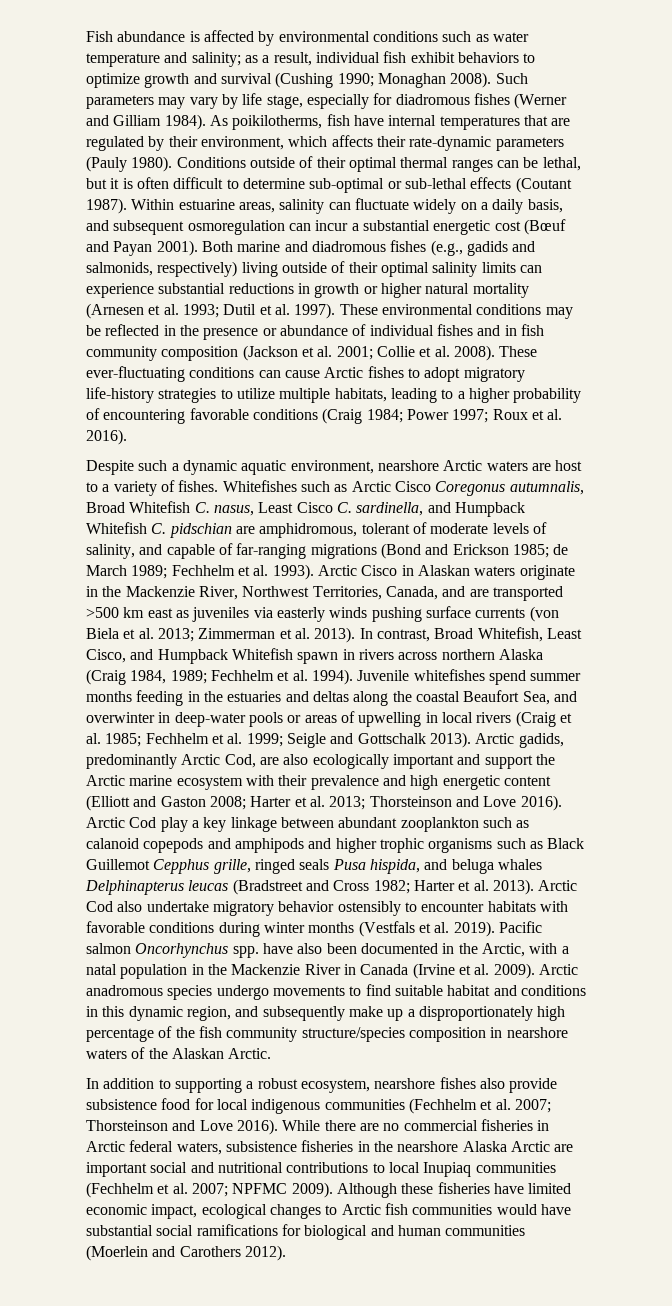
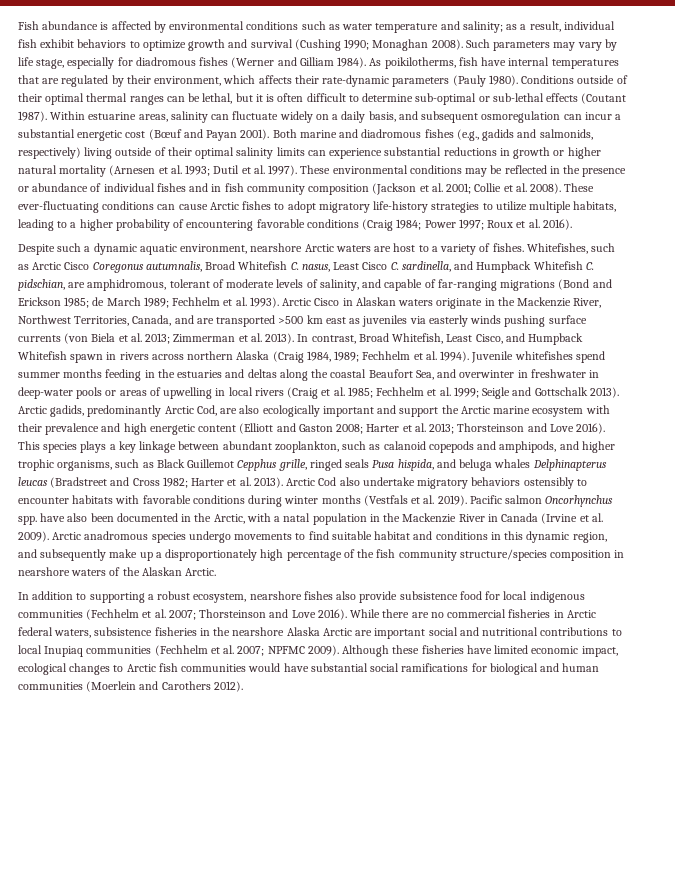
- Whitefishes such as Arctic Cisco Coregonus autumnalis, Broad Whitefish C. nasus, Least Cisco C. sardinella, and Humpback Whitefish C. pidschian are amphidromous, tolerant of moderate levels of salinity, and capable of far-ranging migrations (Bond and Erickson 1985; de March 1989; Fechhelm et al. 1993).
+ Whitefishes, such as Arctic Cisco Coregonus autumnalis, Broad Whitefish C. nasus, Least Cisco C. sardinella, and Humpback Whitefish C. pidschian, are amphidromous, tolerant of moderate levels of salinity, and capable of far-ranging migrations (Bond and Erickson 1985; de March 1989; Fechhelm et al. 1993).
- Juvenile whitefishes spend summer months feeding in the estuaries and deltas along the coastal Beaufort Sea, and overwinter in deep-water pools or areas of upwelling in local rivers (Craig et al. 1985; Fechhelm et al. 1999; Seigle and Gottschalk 2013).
+ Juvenile whitefishes spend summer months feeding in the estuaries and deltas along the coastal Beaufort Sea, and overwinter in freshwater in deep-water pools or areas of upwelling in local rivers (Craig et al. 1985; Fechhelm et al. 1999; Seigle and Gottschalk 2013).
- Arctic Cod play a key linkage between abundant zooplankton such as calanoid copepods and amphipods and higher trophic organisms such as Black Guillemot Cepphus grille, ringed seals Pusa hispida, and beluga whales Delphinapterus leucas (Bradstreet and Cross 1982; Harter et al. 2013).
+ This species plays a key linkage between abundant zooplankton, such as calanoid copepods and amphipods, and higher trophic organisms, such as Black Guillemot Cepphus grille, ringed seals Pusa hispida, and beluga whales Delphinapterus leucas (Bradstreet and Cross 1982; Harter et al. 2013).
- Arctic Cod also undertake migratory behavior ostensibly to encounter habitats with favorable conditions during winter months (Vestfals et al. 2019).
+ Arctic Cod also undertake migratory behaviors ostensibly to encounter habitats with favorable conditions during winter months (Vestfals et al. 2019).

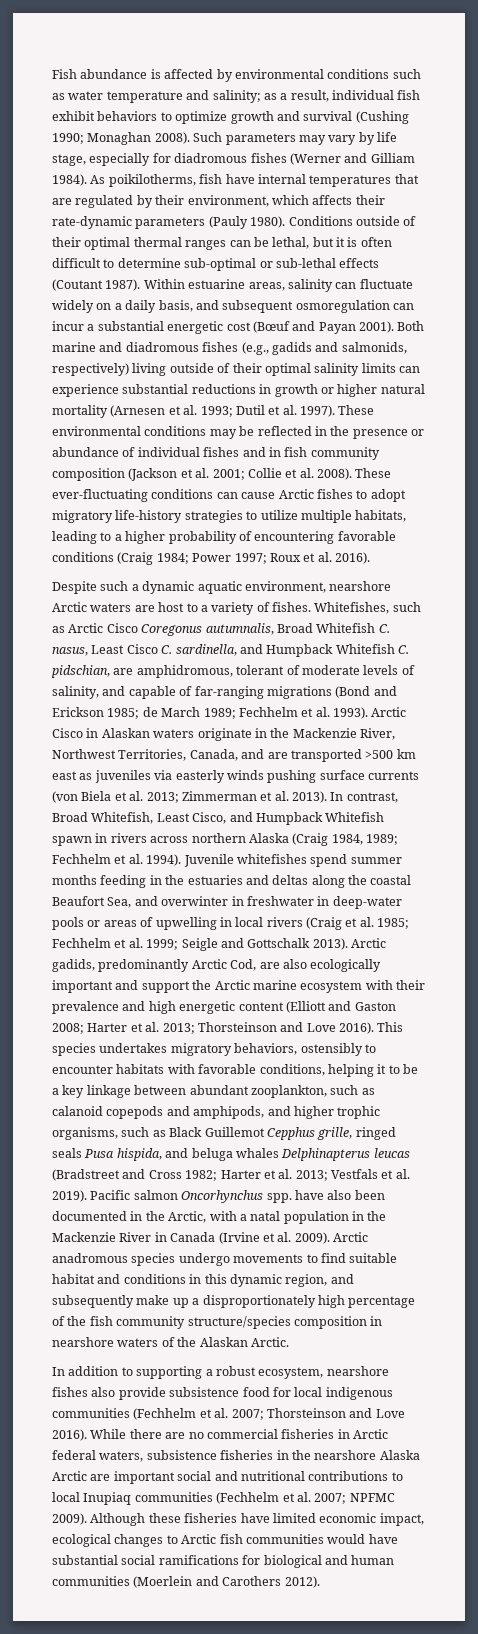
- This species plays a key linkage between abundant zooplankton, such as calanoid copepods and amphipods, and higher trophic organisms, such as Black Guillemot Cepphus grille, ringed seals Pusa hispida, and beluga whales Delphinapterus leucas (Bradstreet and Cross 1982; Harter et al. 2013). Arctic Cod also undertake migratory behaviors ostensibly to encounter habitats with favorable conditions during winter months (Vestfals et al. 2019).
+ This species undertakes migratory behaviors, ostensibly to encounter habitats with favorable conditions, helping it to be a key linkage between abundant zooplankton, such as calanoid copepods and amphipods, and higher trophic organisms, such as Black Guillemot Cepphus grille, ringed seals Pusa hispida, and beluga whales Delphinapterus leucas (Bradstreet and Cross 1982; Harter et al. 2013; Vestfals et al. 2019).

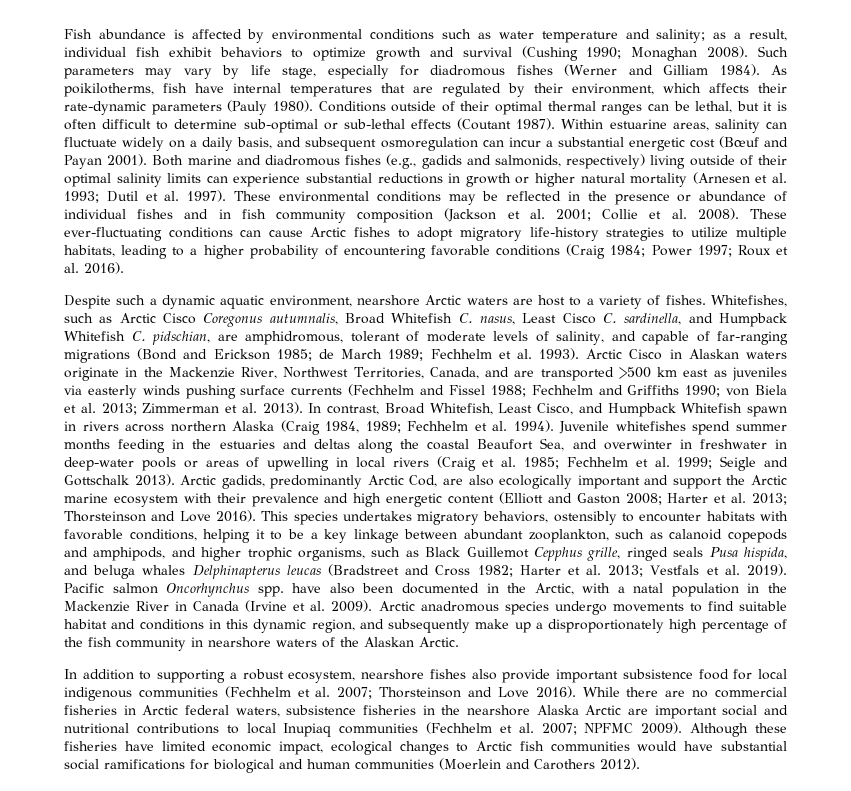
- Arctic Cisco in Alaskan waters originate in the Mackenzie River, Northwest Territories, Canada, and are transported >500 km east as juveniles via easterly winds pushing surface currents (von Biela et al. 2013; Zimmerman et al. 2013).
+ Arctic Cisco in Alaskan waters originate in the Mackenzie River, Northwest Territories, Canada, and are transported >500 km east as juveniles via easterly winds pushing surface currents (Fechhelm and Fissel 1988; Fechhelm and Griffiths 1990; von Biela et al. 2013; Zimmerman et al. 2013).
- Arctic anadromous species undergo movements to find suitable habitat and conditions in this dynamic region, and subsequently make up a disproportionately high percentage of the fish community structure/species composition in nearshore waters of the Alaskan Arctic.
+ Arctic anadromous species undergo movements to find suitable habitat and conditions in this dynamic region, and subsequently make up a disproportionately high percentage of the fish community in nearshore waters of the Alaskan Arctic.
- In addition to supporting a robust ecosystem, nearshore fishes also provide subsistence food for local indigenous communities (Fechhelm et al. 2007; Thorsteinson and Love 2016).
+ In addition to supporting a robust ecosystem, nearshore fishes also provide important subsistence food for local indigenous communities (Fechhelm et al. 2007; Thorsteinson and Love 2016).

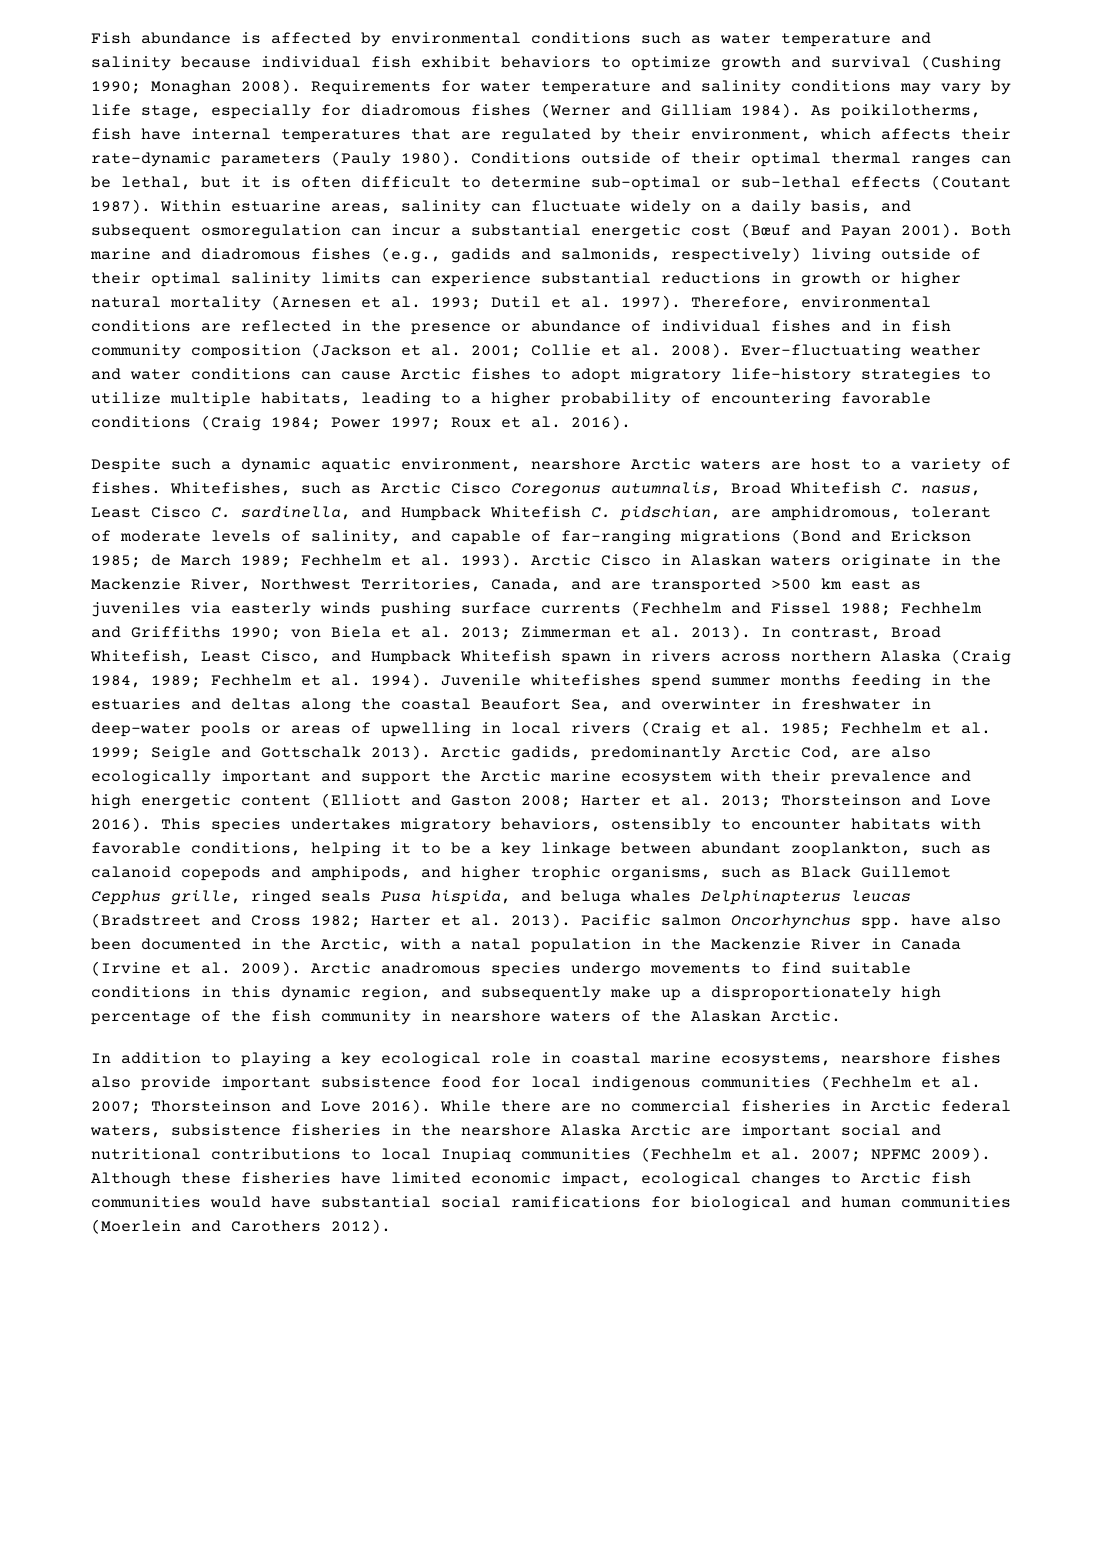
- Fish abundance is affected by environmental conditions such as water temperature and salinity; as a result, individual fish exhibit behaviors to optimize growth and survival (Cushing 1990; Monaghan 2008).
+ Fish abundance is affected by environmental conditions such as water temperature and salinity because individual fish exhibit behaviors to optimize growth and survival (Cushing 1990; Monaghan 2008).
- Such parameters may vary by life stage, especially for diadromous fishes (Werner and Gilliam 1984).
+ Requirements for water temperature and salinity conditions may vary by life stage, especially for diadromous fishes (Werner and Gilliam 1984).
- These environmental conditions may be reflected in the presence or abundance of individual fishes and in fish community composition (Jackson et al. 2001; Collie et al. 2008).
+ Therefore, environmental conditions are reflected in the presence or abundance of individual fishes and in fish community composition (Jackson et al. 2001; Collie et al. 2008).
- These ever-fluctuating conditions can cause Arctic fishes to adopt migratory life-history strategies to utilize multiple habitats, leading to a higher probability of encountering favorable conditions (Craig 1984; Power 1997; Roux et al. 2016).
+ Ever-fluctuating weather and water conditions can cause Arctic fishes to adopt migratory life-history strategies to utilize multiple habitats, leading to a higher probability of encountering favorable conditions (Craig 1984; Power 1997; Roux et al. 2016).
- This species undertakes migratory behaviors, ostensibly to encounter habitats with favorable conditions, helping it to be a key linkage between abundant zooplankton, such as calanoid copepods and amphipods, and higher trophic organisms, such as Black Guillemot Cepphus grille, ringed seals Pusa hispida, and beluga whales Delphinapterus leucas (Bradstreet and Cross 1982; Harter et al. 2013; Vestfals et al. 2019).
+ This species undertakes migratory behaviors, ostensibly to encounter habitats with favorable conditions, helping it to be a key linkage between abundant zooplankton, such as calanoid copepods and amphipods, and higher trophic organisms, such as Black Guillemot Cepphus grille, ringed seals Pusa hispida, and beluga whales Delphinapterus leucas (Bradstreet and Cross 1982; Harter et al. 2013).
- Arctic anadromous species undergo movements to find suitable habitat and conditions in this dynamic region, and subsequently make up a disproportionately high percentage of the fish community in nearshore waters of the Alaskan Arctic.
+ Arctic anadromous species undergo movements to find suitable conditions in this dynamic region, and subsequently make up a disproportionately high percentage of the fish community in nearshore waters of the Alaskan Arctic.
- In addition to supporting a robust ecosystem, nearshore fishes also provide important subsistence food for local indigenous communities (Fechhelm et al. 2007; Thorsteinson and Love 2016).
+ In addition to playing a key ecological role in coastal marine ecosystems, nearshore fishes also provide important subsistence food for local indigenous communities (Fechhelm et al. 2007; Thorsteinson and Love 2016).

